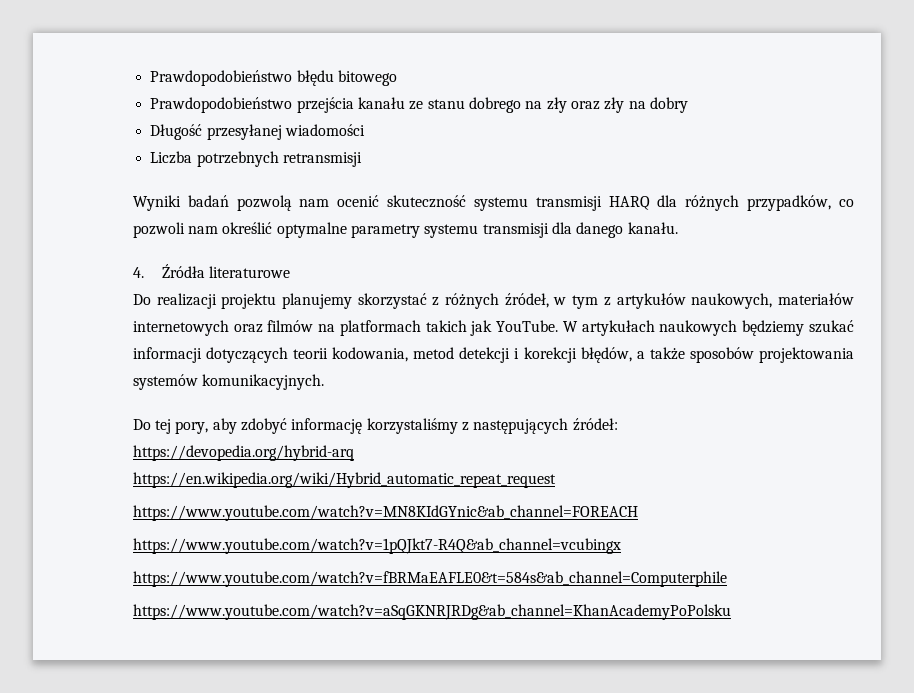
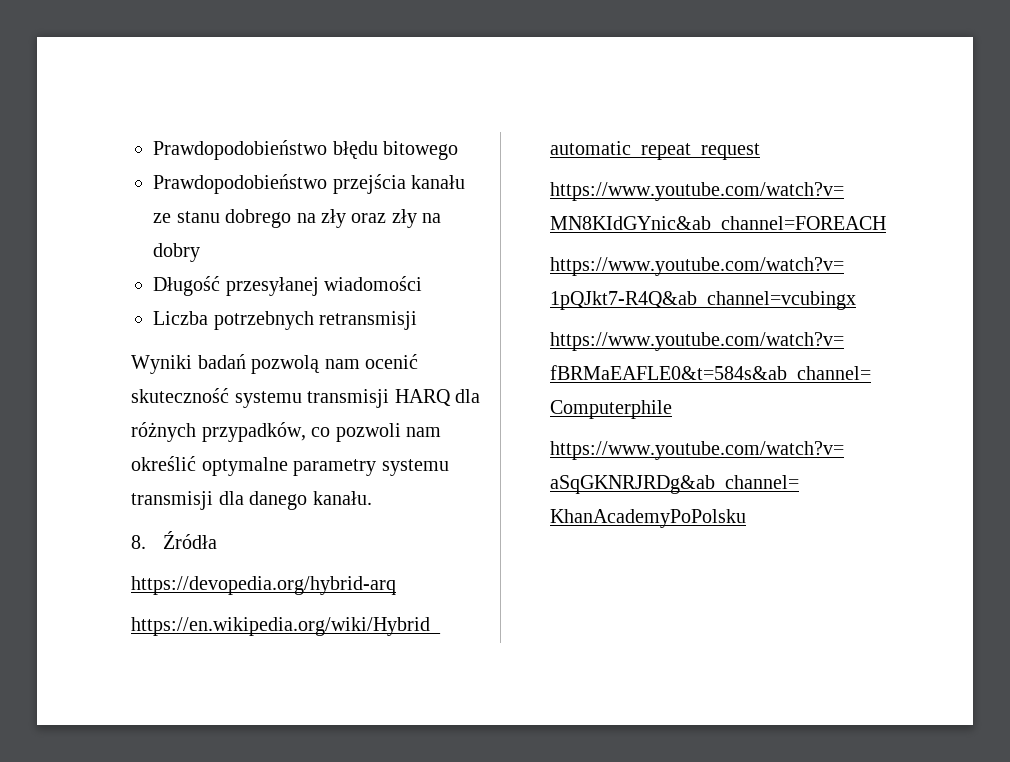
- 4. Źródła literaturowe
- Do realizacji projektu planujemy skorzystać z różnych źródeł, w tym z artykułów naukowych, materiałów internetowych oraz filmów na platformach takich jak YouTube. W artykułach naukowych będziemy szukać informacji dotyczących teorii kodowania, metod detekcji i korekcji błędów, a także sposobów projektowania systemów komunikacyjnych.
- Do tej pory, aby zdobyć informację korzystaliśmy z następujących źródeł:
+ 8. Źródła

